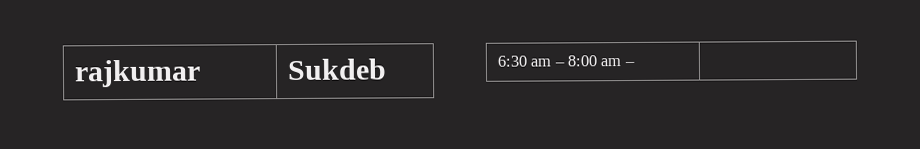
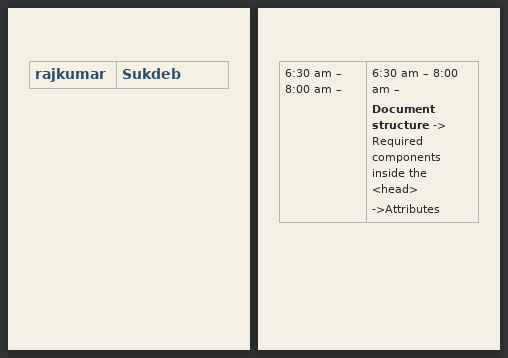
- 6:30 am – 8:00 am – |
+ 6:30 am – 8:00 am – | 6:30 am – 8:00 am –
+ Document structure -> Required components inside the <head>
+ ->Attributes

